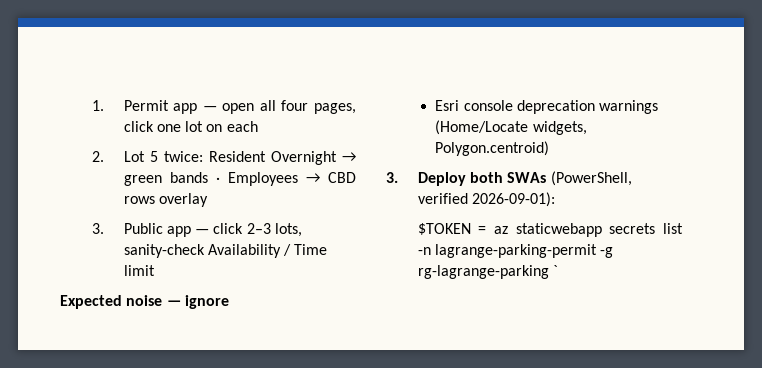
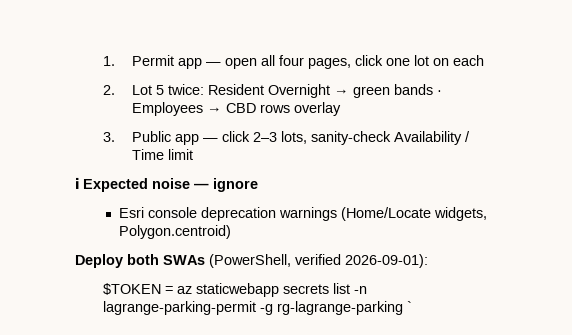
- Expected noise — ignore
+ ℹ Expected noise — ignore
- 3. Deploy both SWAs (PowerShell, verified 2026-09-01):
+ Deploy both SWAs (PowerShell, verified 2026-09-01):

